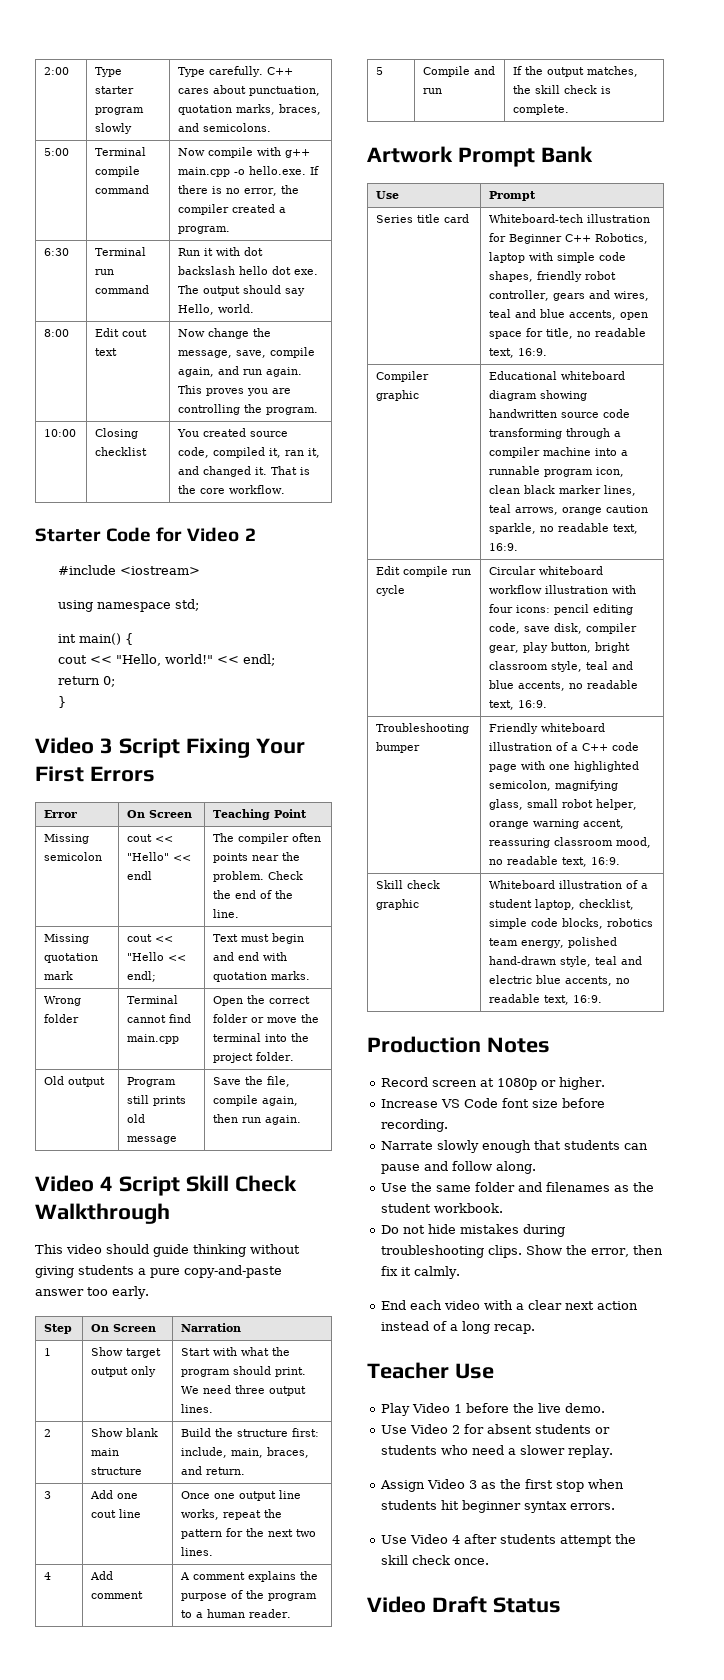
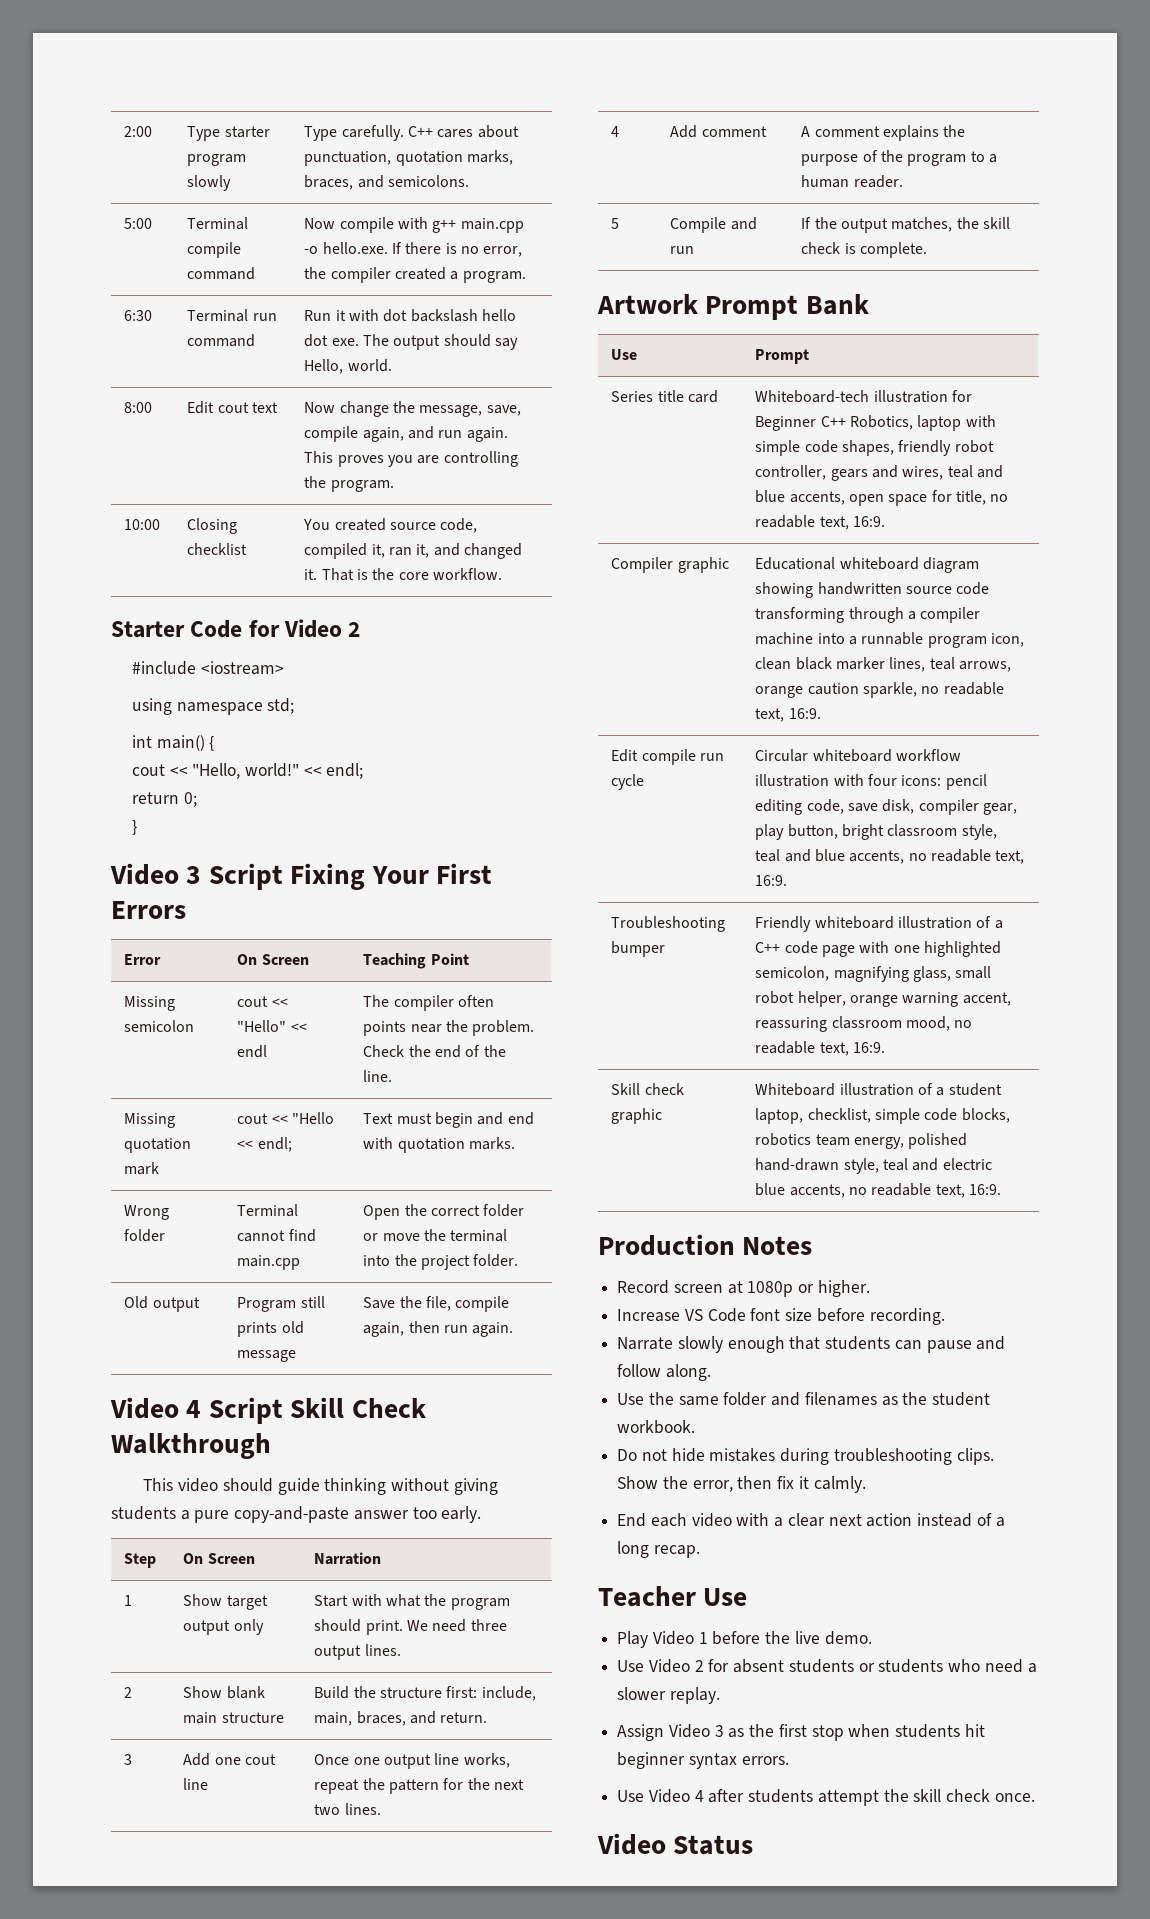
- Video Draft Status
+ Video Status

